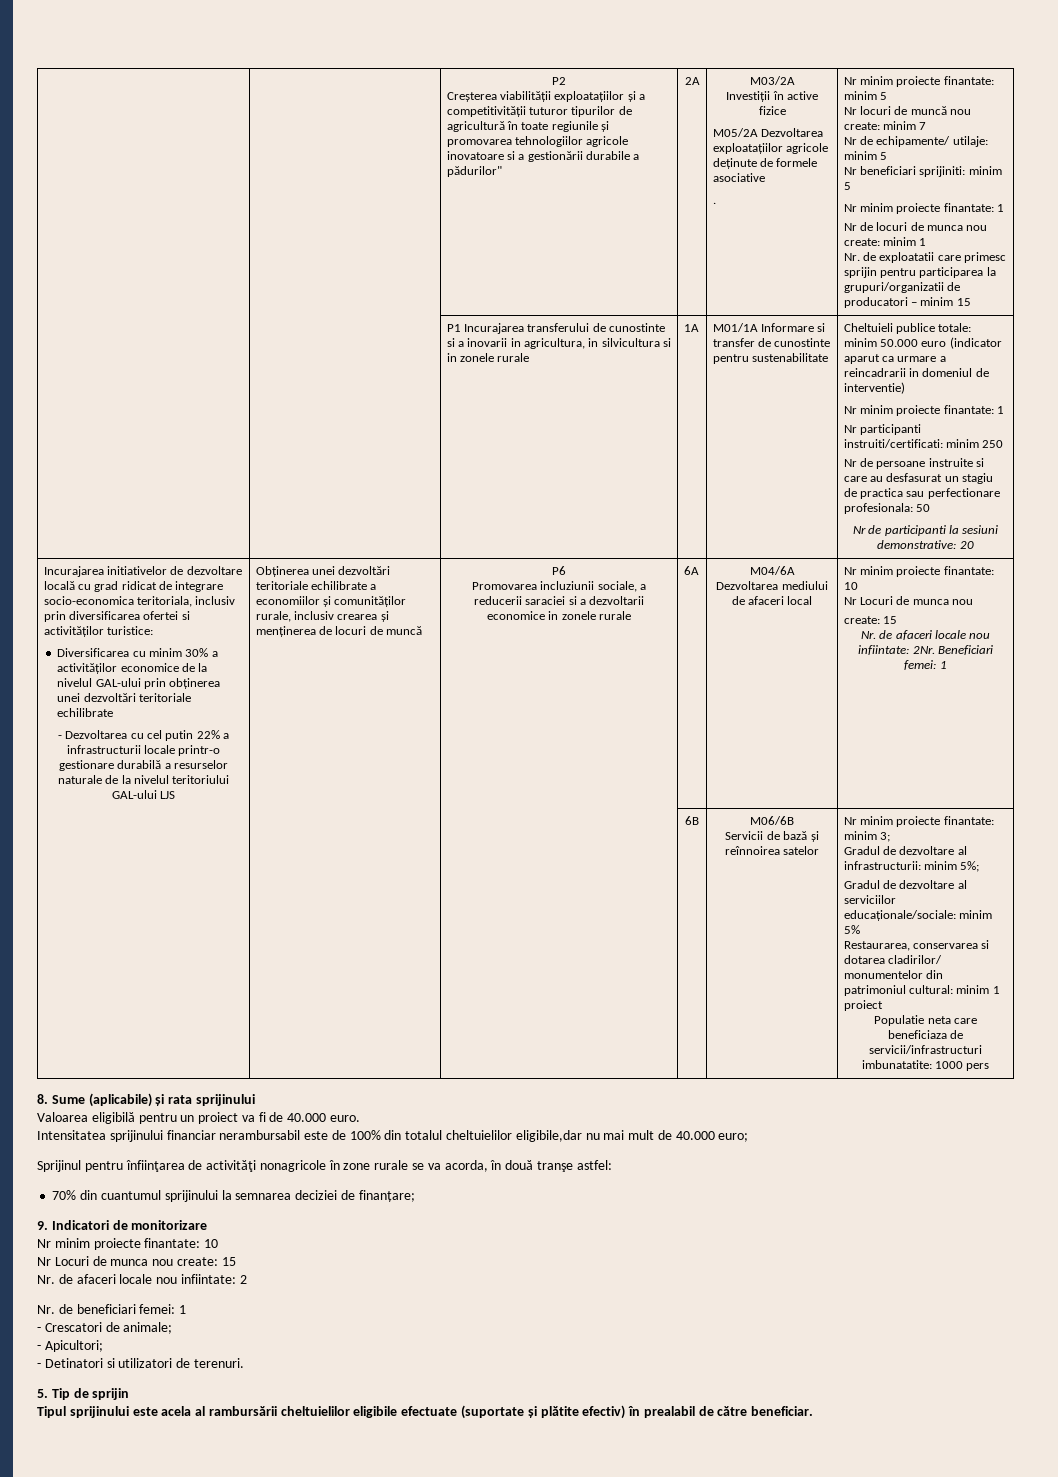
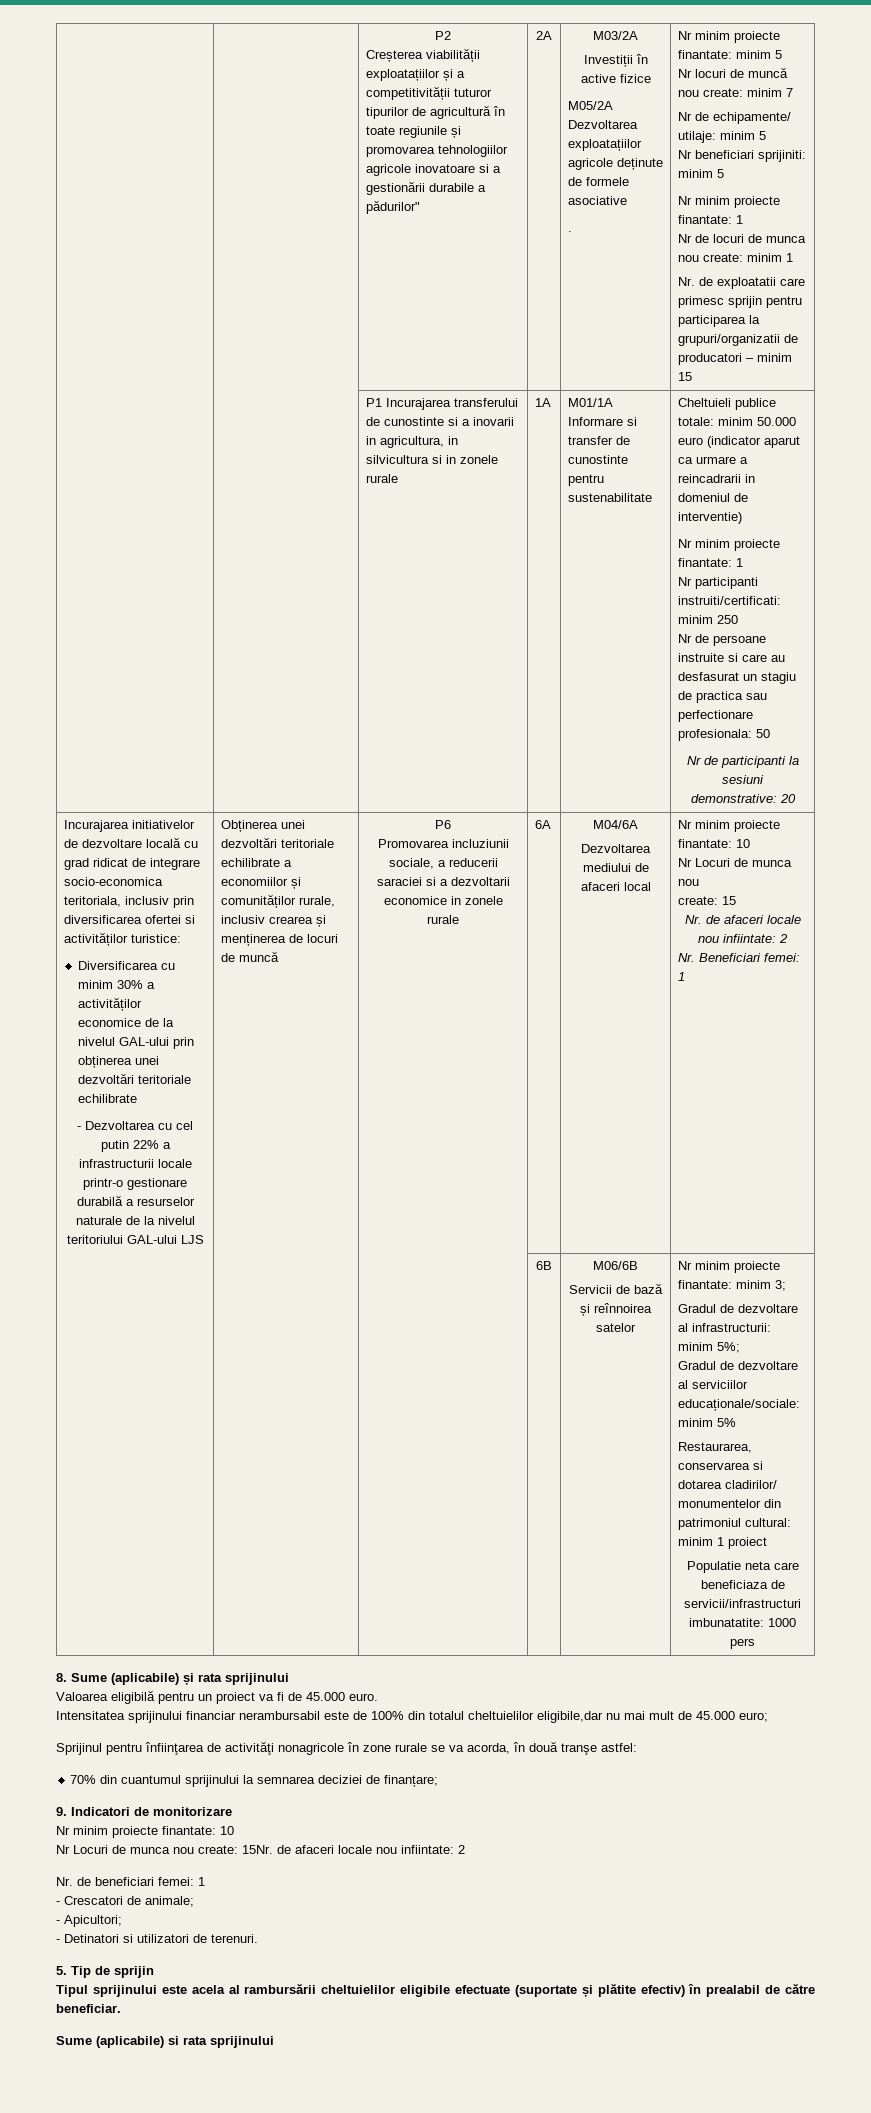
- Nr. de afaceri locale nou infiintate: 2Nr. Beneficiari femei: 1
+ Nr. de afaceri locale nou infiintate: 2
+ Nr. Beneficiari femei: 1
- Valoarea eligibilă pentru un proiect va fi de 40.000 euro.
+ Valoarea eligibilă pentru un proiect va fi de 45.000 euro.
- Intensitatea sprijinului financiar nerambursabil este de 100% din totalul cheltuielilor eligibile,dar nu mai mult de 40.000 euro;
+ Intensitatea sprijinului financiar nerambursabil este de 100% din totalul cheltuielilor eligibile,dar nu mai mult de 45.000 euro;
- Nr Locuri de munca nou create: 15
- Nr. de afaceri locale nou infiintate: 2
+ Nr Locuri de munca nou create: 15Nr. de afaceri locale nou infiintate: 2
+ Sume (aplicabile) si rata sprijinului

